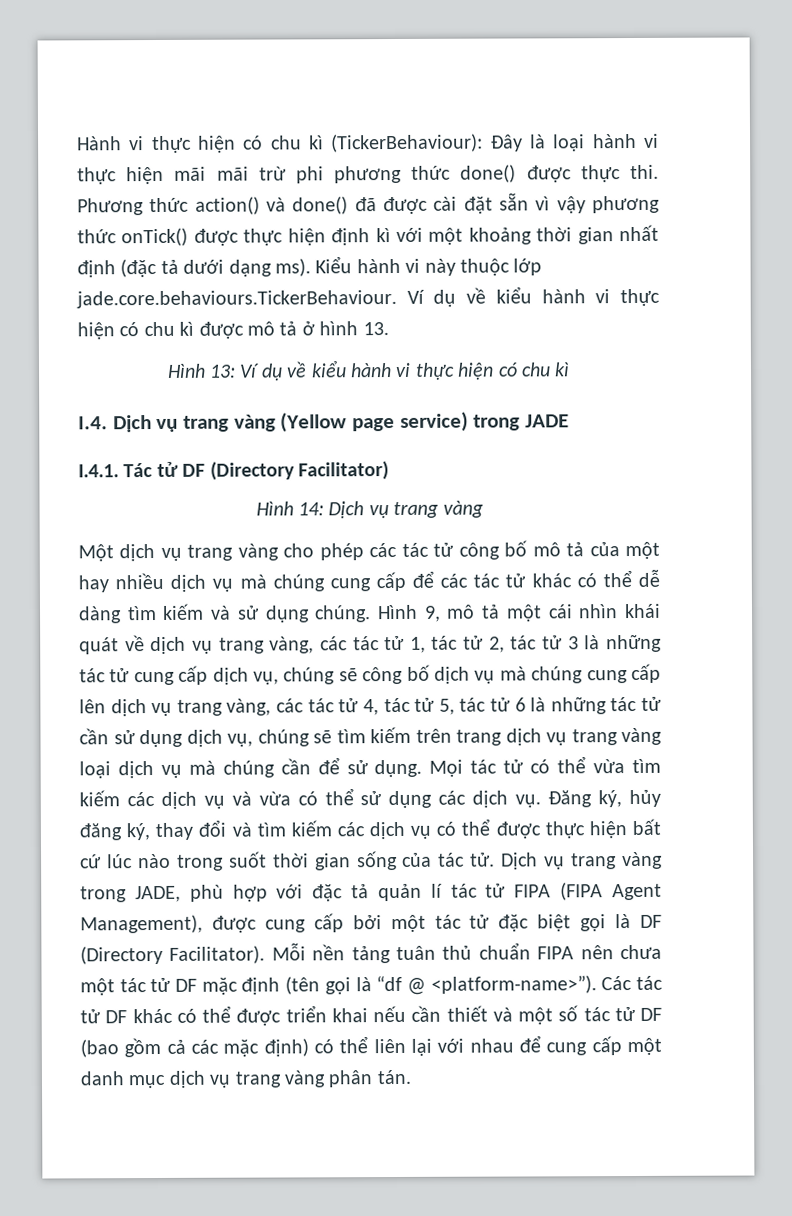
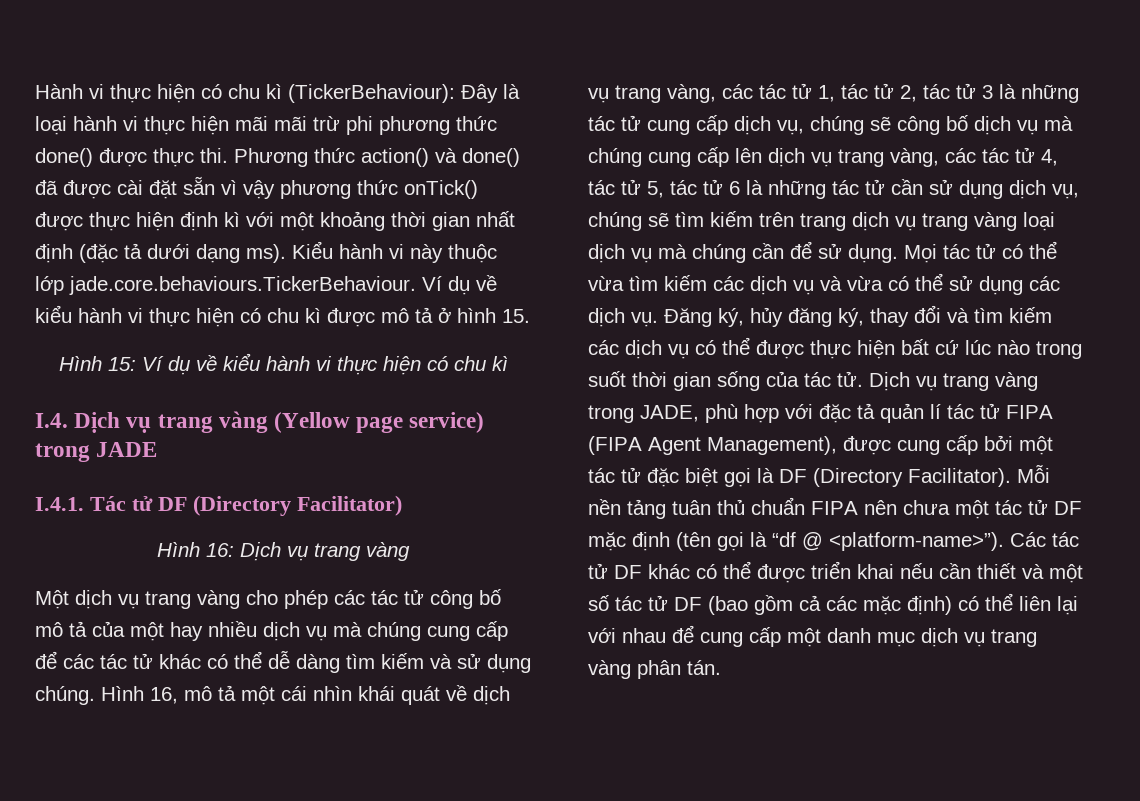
- Kiểu hành vi này thuộc lớp jade.core.behaviours.TickerBehaviour. Ví dụ về kiểu hành vi thực hiện có chu kì được mô tả ở hình 13.
- Hình 13: Ví dụ về kiểu hành vi thực hiện có chu kì
+ Kiểu hành vi này thuộc lớp jade.core.behaviours.TickerBehaviour. Ví dụ về kiểu hành vi thực hiện có chu kì được mô tả ở hình 15.
+ Hình 15: Ví dụ về kiểu hành vi thực hiện có chu kì
- Hình 14: Dịch vụ trang vàng
+ Hình 16: Dịch vụ trang vàng
- Hình 9, mô tả một cái nhìn khái quát về dịch vụ trang vàng, các tác tử 1, tác tử 2, tác tử 3 là những tác tử cung cấp dịch vụ, chúng sẽ công bố dịch vụ mà chúng cung cấp lên dịch vụ trang vàng, các tác tử 4, tác tử 5, tác tử 6 là những tác tử cần sử dụng dịch vụ, chúng sẽ tìm kiếm trên trang dịch vụ trang vàng loại dịch vụ mà chúng cần để sử dụng.
+ Hình 16, mô tả một cái nhìn khái quát về dịch vụ trang vàng, các tác tử 1, tác tử 2, tác tử 3 là những tác tử cung cấp dịch vụ, chúng sẽ công bố dịch vụ mà chúng cung cấp lên dịch vụ trang vàng, các tác tử 4, tác tử 5, tác tử 6 là những tác tử cần sử dụng dịch vụ, chúng sẽ tìm kiếm trên trang dịch vụ trang vàng loại dịch vụ mà chúng cần để sử dụng.

